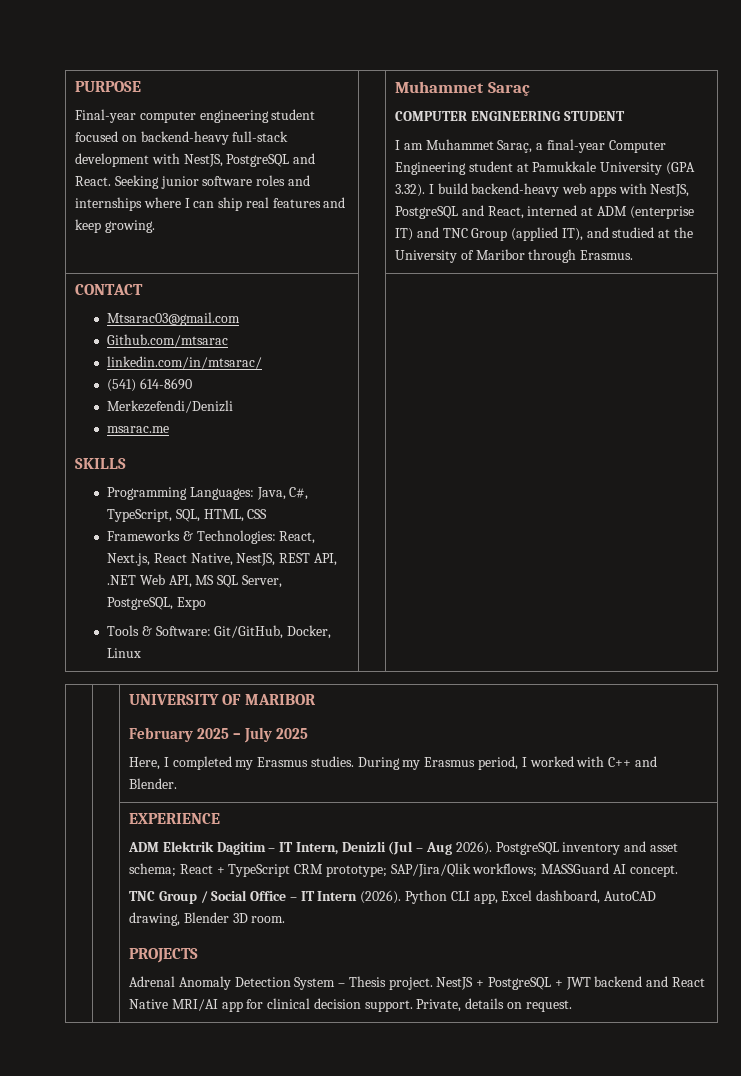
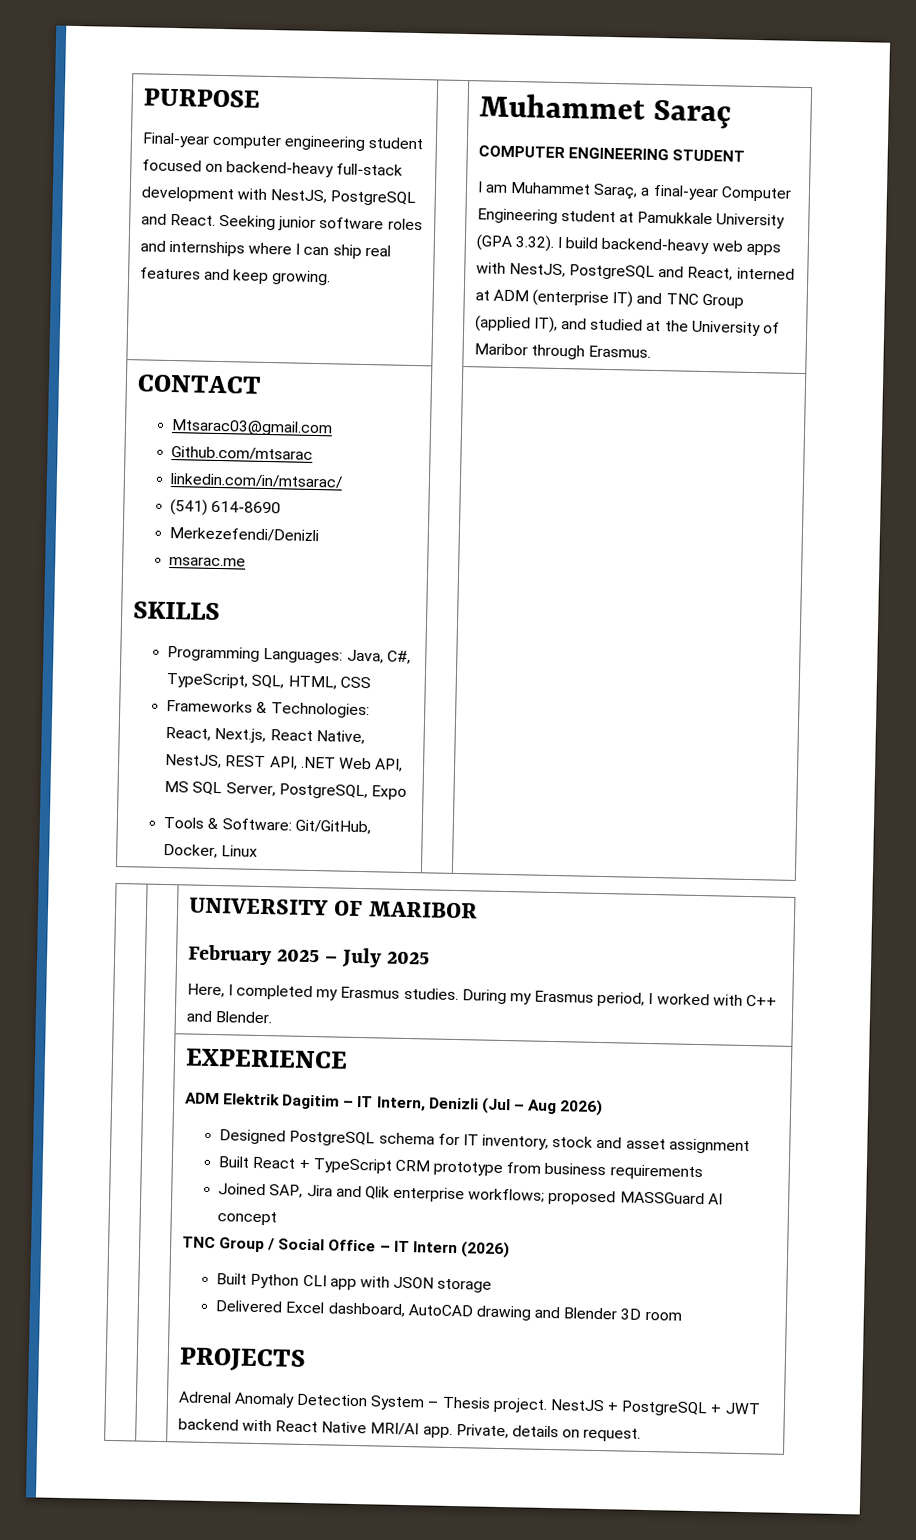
- ADM Elektrik Dagitim – IT Intern, Denizli (Jul – Aug 2026). PostgreSQL inventory and asset schema; React + TypeScript CRM prototype; SAP/Jira/Qlik workflows; MASSGuard AI concept.
+ ADM Elektrik Dagitim – IT Intern, Denizli (Jul – Aug 2026)
+ Designed PostgreSQL schema for IT inventory, stock and asset assignment
+ Built React + TypeScript CRM prototype from business requirements
+ Joined SAP, Jira and Qlik enterprise workflows; proposed MASSGuard AI concept
- TNC Group / Social Office – IT Intern (2026). Python CLI app, Excel dashboard, AutoCAD drawing, Blender 3D room.
+ TNC Group / Social Office – IT Intern (2026)
+ Built Python CLI app with JSON storage
+ Delivered Excel dashboard, AutoCAD drawing and Blender 3D room
- NestJS + PostgreSQL + JWT backend and React Native MRI/AI app for clinical decision support.
+ NestJS + PostgreSQL + JWT backend with React Native MRI/AI app.

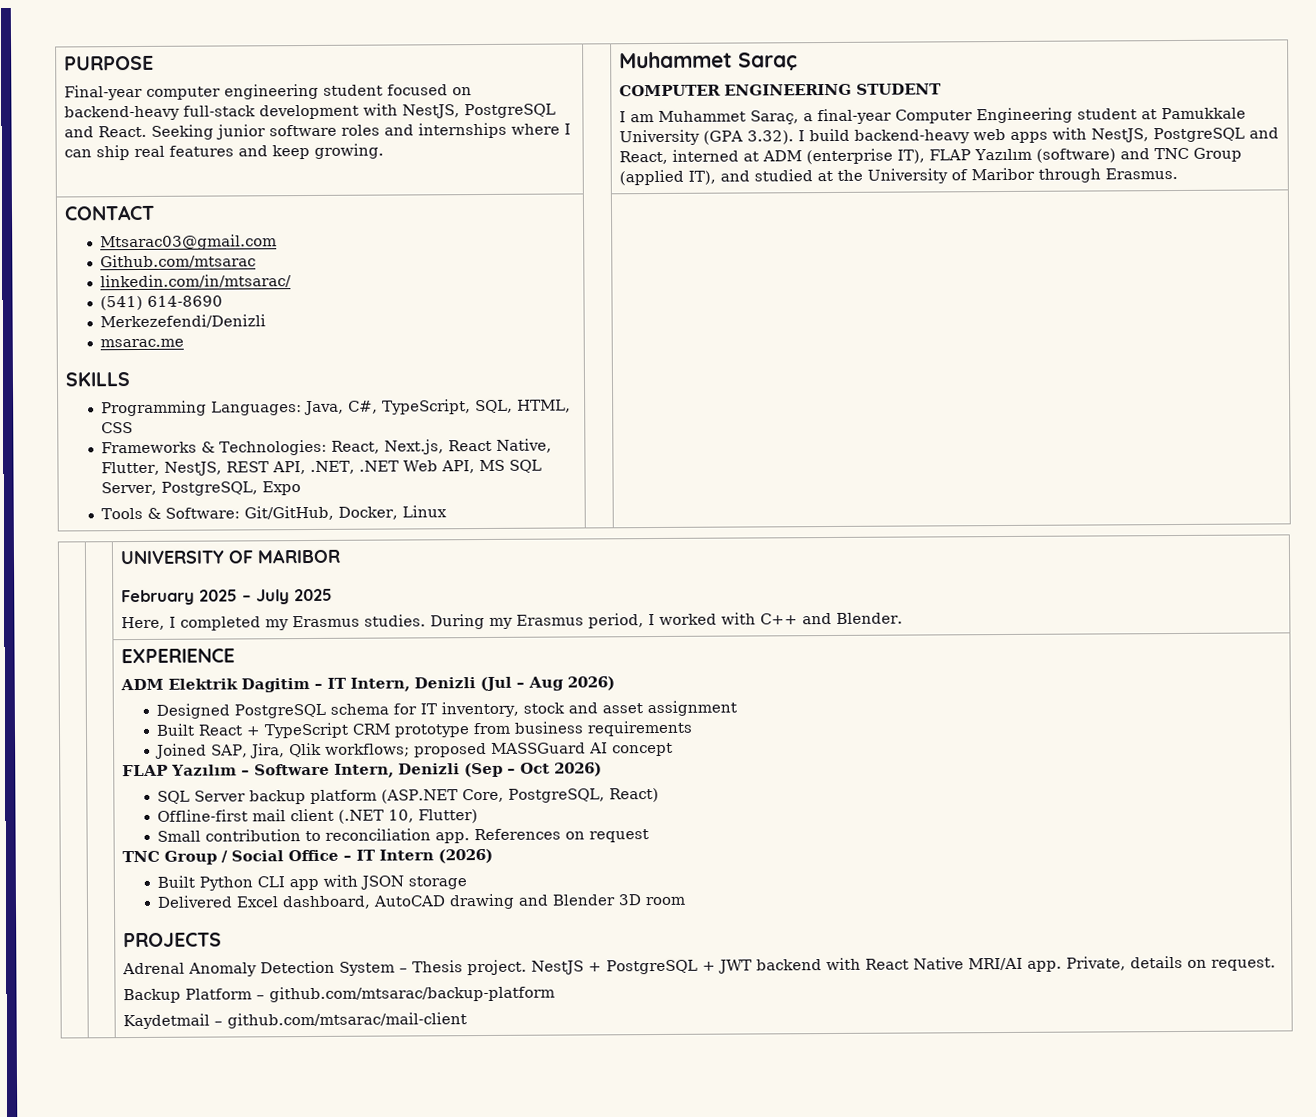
- I am Muhammet Saraç, a final-year Computer Engineering student at Pamukkale University (GPA 3.32). I build backend-heavy web apps with NestJS, PostgreSQL and React, interned at ADM (enterprise IT) and TNC Group (applied IT), and studied at the University of Maribor through Erasmus.
+ I am Muhammet Saraç, a final-year Computer Engineering student at Pamukkale University (GPA 3.32). I build backend-heavy web apps with NestJS, PostgreSQL and React, interned at ADM (enterprise IT), FLAP Yazılım (software) and TNC Group (applied IT), and studied at the University of Maribor through Erasmus.
- Frameworks & Technologies: React, Next.js, React Native, NestJS, REST API, .NET Web API, MS SQL Server, PostgreSQL, Expo
+ Frameworks & Technologies: React, Next.js, React Native, Flutter, NestJS, REST API, .NET, .NET Web API, MS SQL Server, PostgreSQL, Expo
- Joined SAP, Jira and Qlik enterprise workflows; proposed MASSGuard AI concept
+ Joined SAP, Jira, Qlik workflows; proposed MASSGuard AI concept
+ FLAP Yazılım – Software Intern, Denizli (Sep – Oct 2026)
+ SQL Server backup platform (ASP.NET Core, PostgreSQL, React)
+ Offline-first mail client (.NET 10, Flutter)
+ Small contribution to reconciliation app. References on request
+ Backup Platform – github.com/mtsarac/backup-platform
+ Kaydetmail – github.com/mtsarac/mail-client

